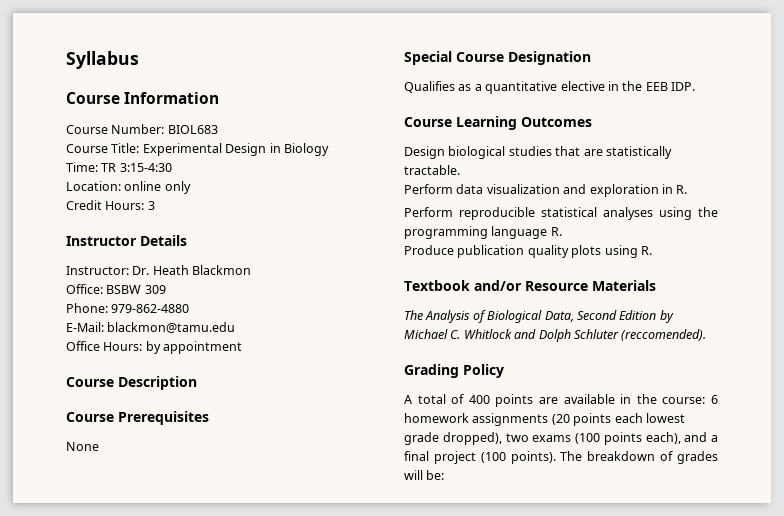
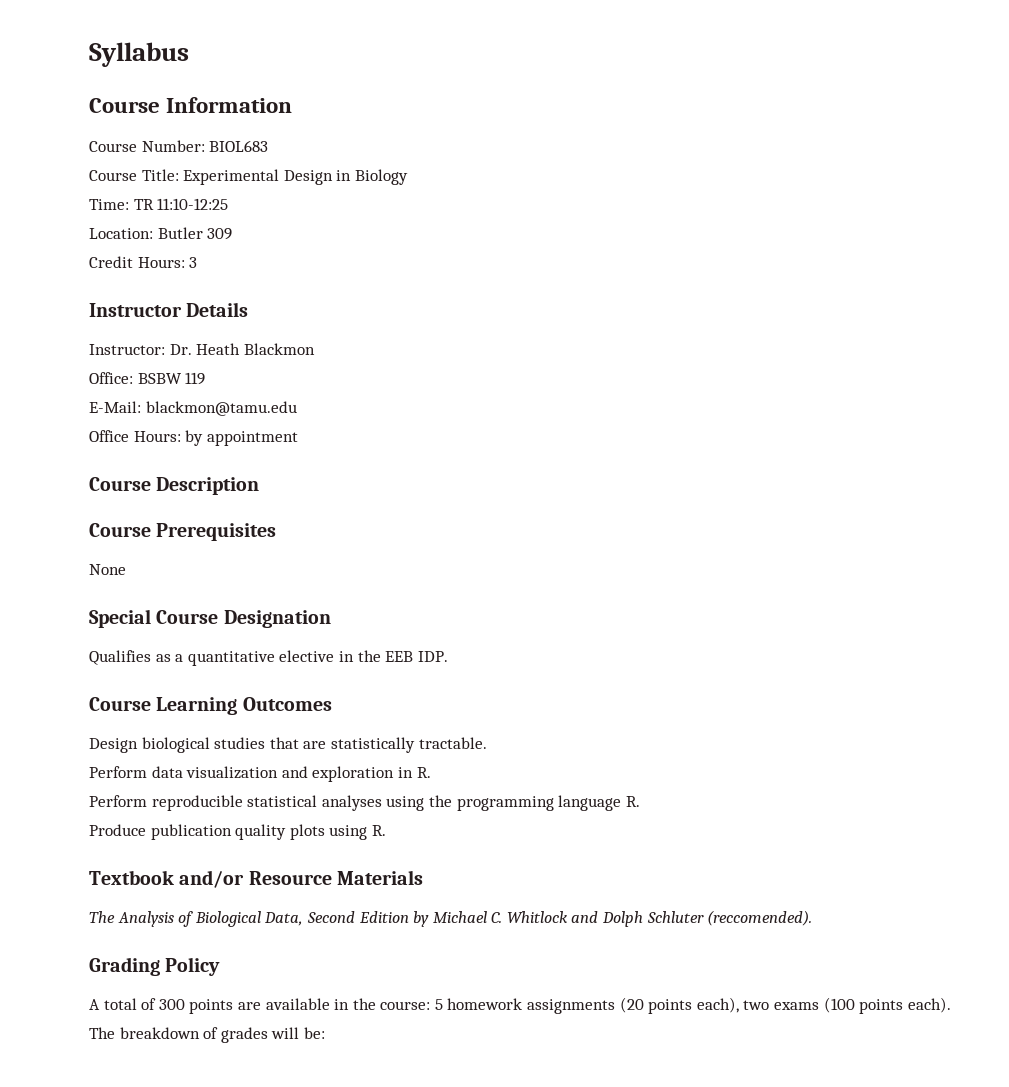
- Time: TR 3:15-4:30
+ Time: TR 11:10-12:25
- Location: online only
+ Location: Butler 309
- Office: BSBW 309
- Phone: 979-862-4880
+ Office: BSBW 119
- A total of 400 points are available in the course: 6 homework assignments (20 points each lowest grade dropped), two exams (100 points each), and a final project (100 points).
+ A total of 300 points are available in the course: 5 homework assignments (20 points each), two exams (100 points each).

